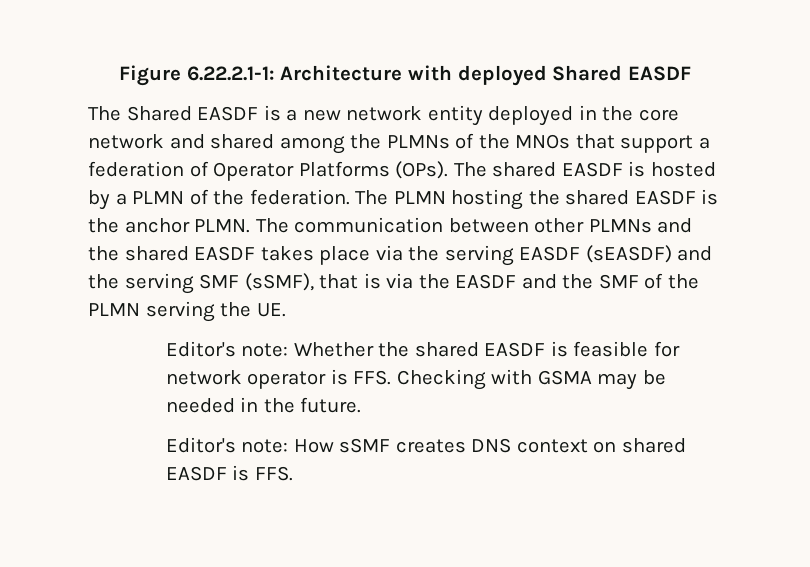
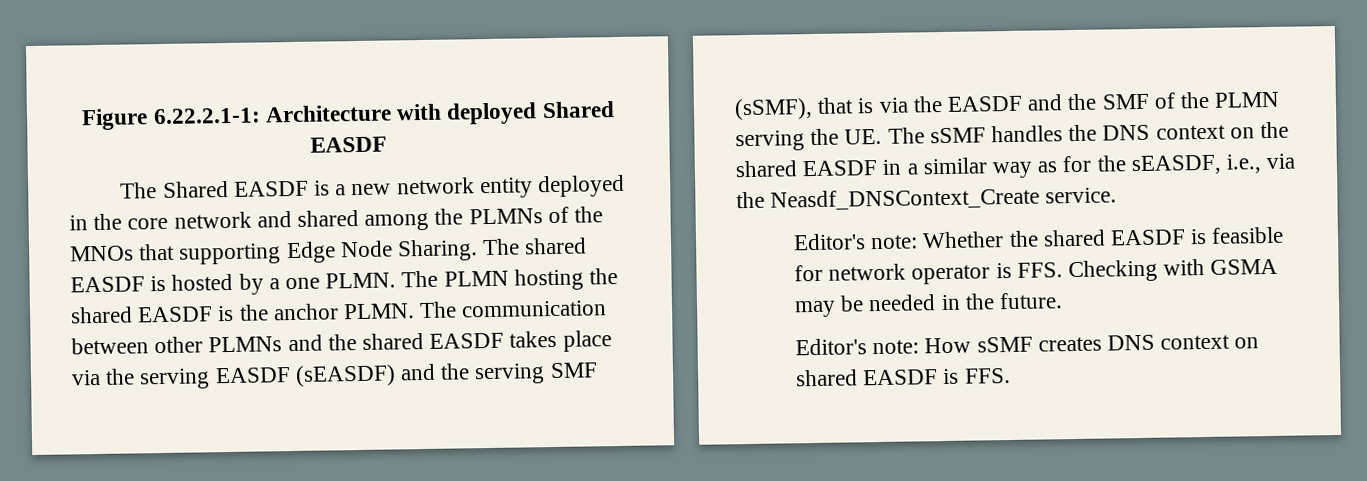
- The Shared EASDF is a new network entity deployed in the core network and shared among the PLMNs of the MNOs that support a federation of Operator Platforms (OPs).
+ The Shared EASDF is a new network entity deployed in the core network and shared among the PLMNs of the MNOs that supporting Edge Node Sharing.
- The shared EASDF is hosted by a PLMN of the federation.
+ The shared EASDF is hosted by a one PLMN.
- The communication between other PLMNs and the shared EASDF takes place via the serving EASDF (sEASDF) and the serving SMF (sSMF), that is via the EASDF and the SMF of the PLMN serving the UE.
+ The communication between other PLMNs and the shared EASDF takes place via the serving EASDF (sEASDF) and the serving SMF (sSMF), that is via the EASDF and the SMF of the PLMN serving the UE. The sSMF handles the DNS context on the shared EASDF in a similar way as for the sEASDF, i.e., via the Neasdf_DNSContext_Create service.

